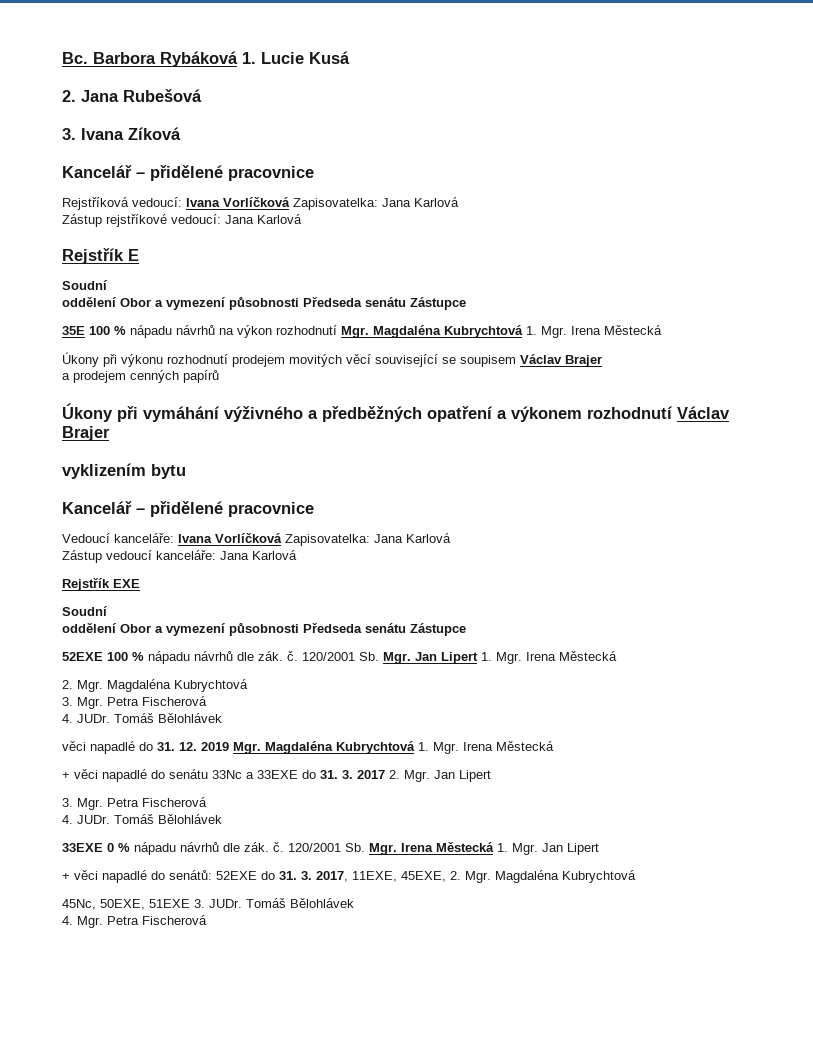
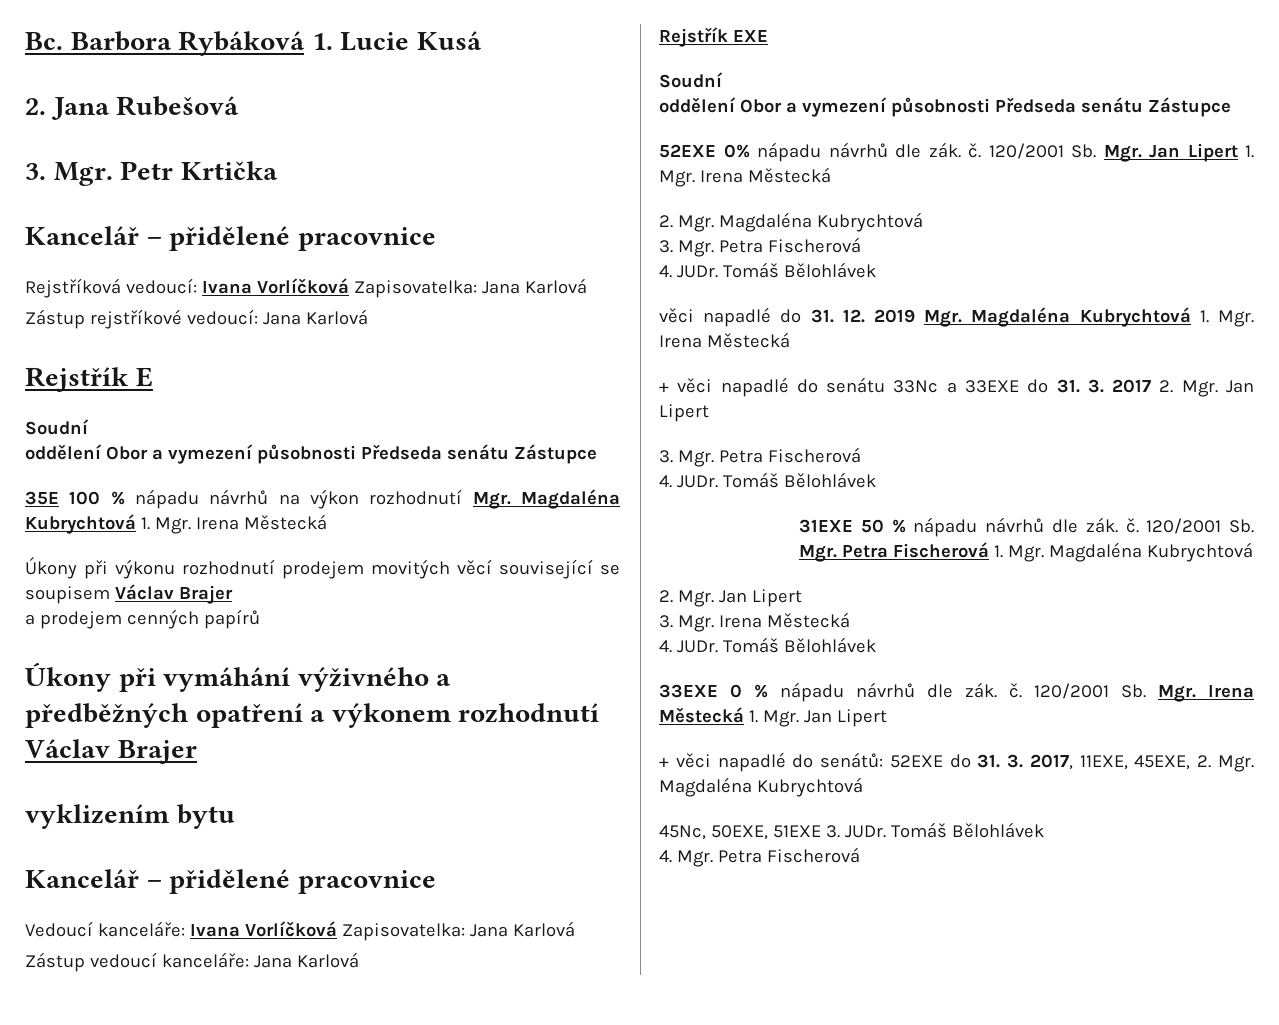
- 3. Ivana Zíková
+ 3. Mgr. Petr Krtička
- 52EXE 100 % nápadu návrhů dle zák. č.
+ 52EXE 0% nápadu návrhů dle zák. č.
+ 31EXE 50 % nápadu návrhů dle zák. č. 120/2001 Sb. Mgr. Petra Fischerová 1. Mgr. Magdaléna Kubrychtová
+ 2. Mgr. Jan Lipert
+ 3. Mgr. Irena Městecká
+ 4. JUDr. Tomáš Bělohlávek

